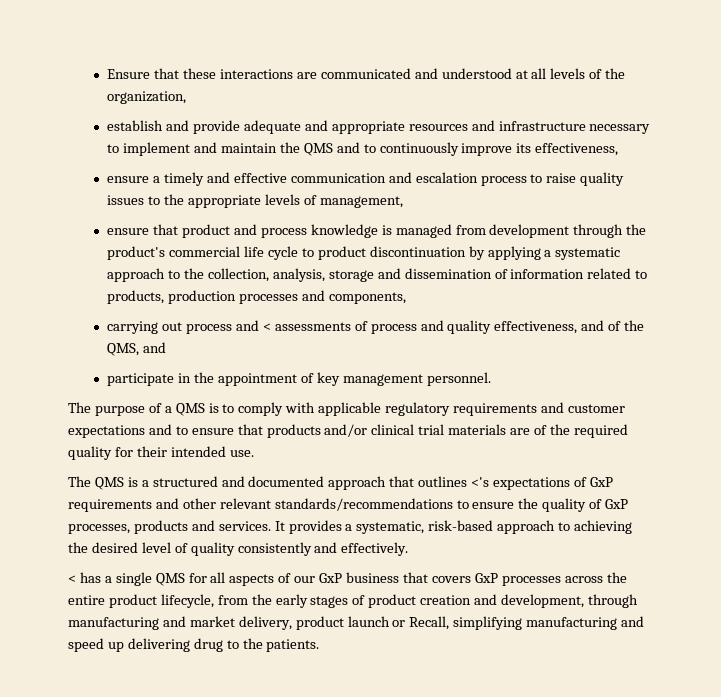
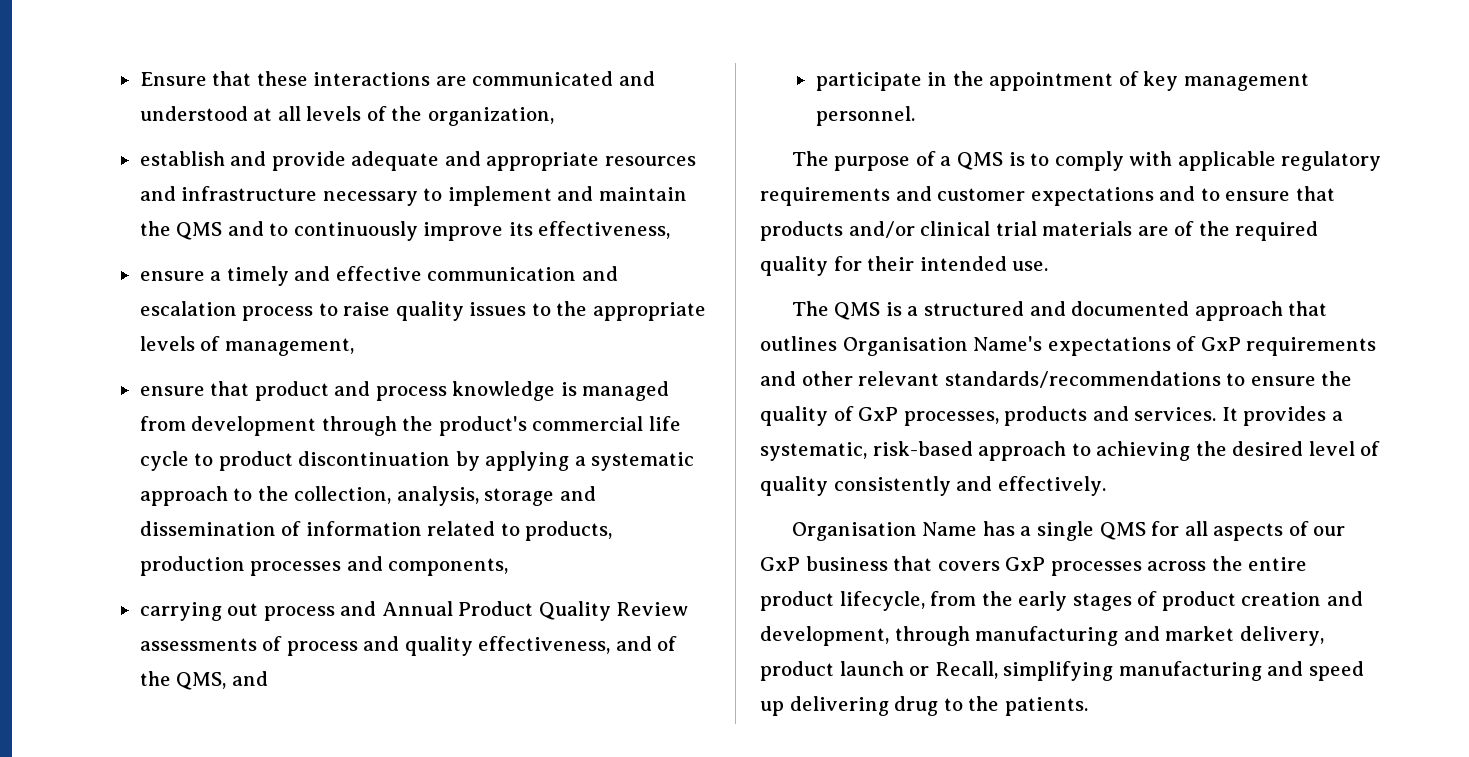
- carrying out process and < assessments of process and quality effectiveness, and of the QMS, and
+ carrying out process and Annual Product Quality Review assessments of process and quality effectiveness, and of the QMS, and
- The QMS is a structured and documented approach that outlines <'s expectations of GxP requirements and other relevant standards/recommendations to ensure the quality of GxP processes, products and services.
+ The QMS is a structured and documented approach that outlines Organisation Name's expectations of GxP requirements and other relevant standards/recommendations to ensure the quality of GxP processes, products and services.
- < has a single QMS for all aspects of our GxP business that covers GxP processes across the entire product lifecycle, from the early stages of product creation and development, through manufacturing and market delivery, product launch or Recall, simplifying manufacturing and speed up delivering drug to the patients.
+ Organisation Name has a single QMS for all aspects of our GxP business that covers GxP processes across the entire product lifecycle, from the early stages of product creation and development, through manufacturing and market delivery, product launch or Recall, simplifying manufacturing and speed up delivering drug to the patients.

